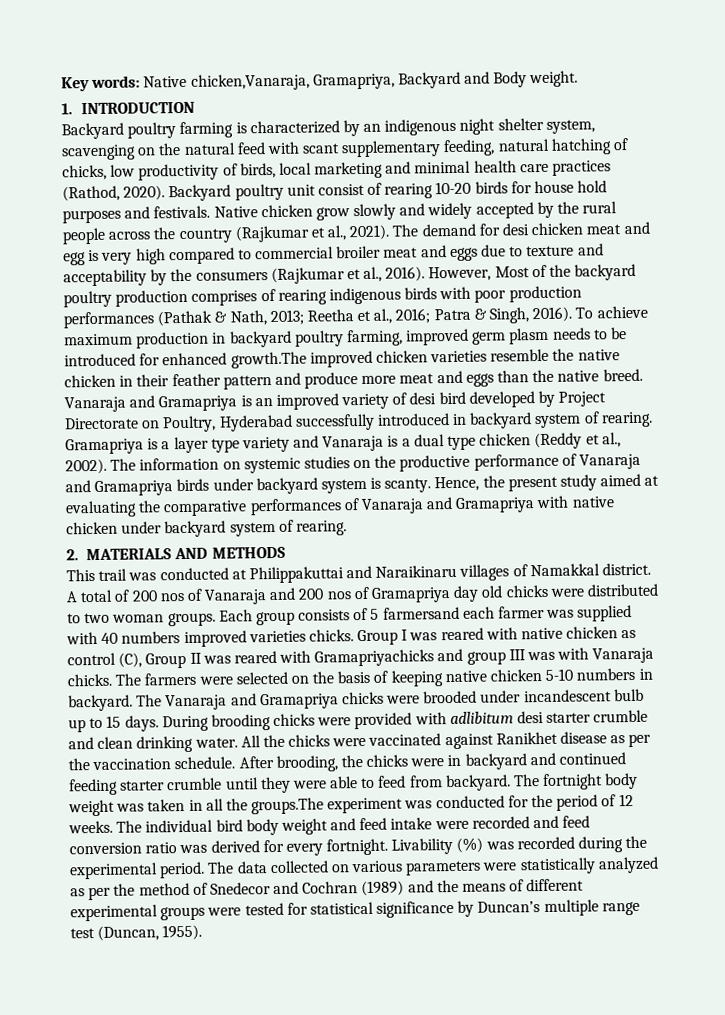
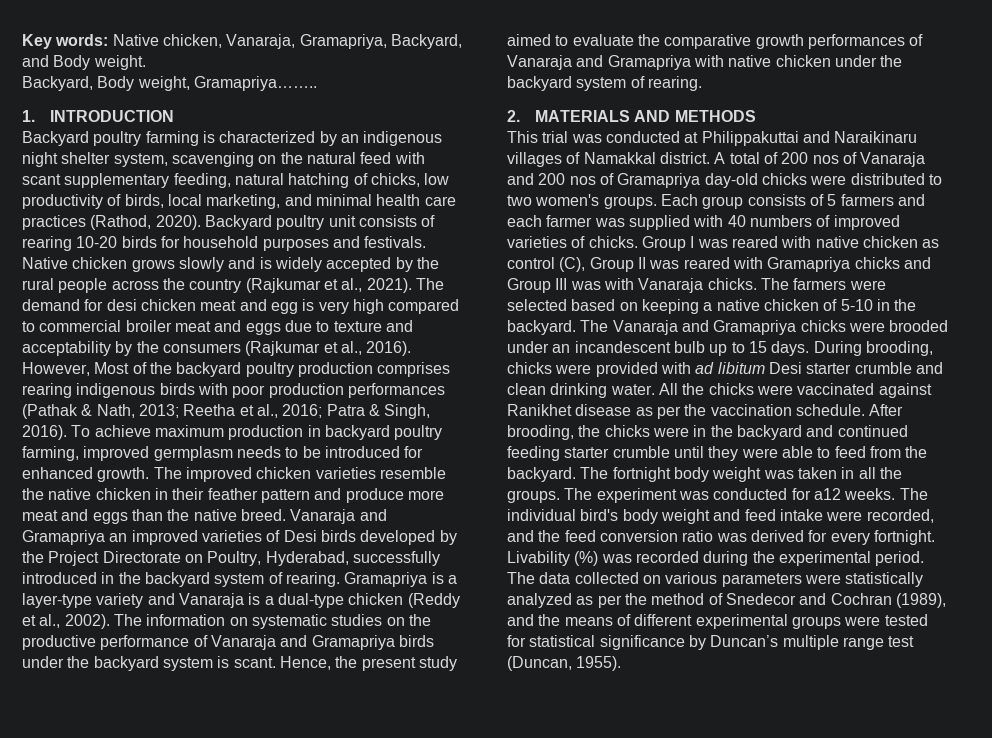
- Key words: Native chicken,Vanaraja, Gramapriya, Backyard and Body weight.
+ Key words: Native chicken, Vanaraja, Gramapriya, Backyard, and Body weight.
+ Backyard, Body weight, Gramapriya……..
- Backyard poultry farming is characterized by an indigenous night shelter system, scavenging on the natural feed with scant supplementary feeding, natural hatching of chicks, low productivity of birds, local marketing and minimal health care practices (Rathod, 2020).
+ Backyard poultry farming is characterized by an indigenous night shelter system, scavenging on the natural feed with scant supplementary feeding, natural hatching of chicks, low productivity of birds, local marketing, and minimal health care practices (Rathod, 2020).
- Backyard poultry unit consist of rearing 10-20 birds for house hold purposes and festivals.
+ Backyard poultry unit consists of rearing 10-20 birds for household purposes and festivals.
- Native chicken grow slowly and widely accepted by the rural people across the country (Rajkumar et al., 2021).
+ Native chicken grows slowly and is widely accepted by the rural people across the country (Rajkumar et al., 2021).
- However, Most of the backyard poultry production comprises of rearing indigenous birds with poor production performances (Pathak & Nath, 2013; Reetha et al., 2016; Patra & Singh, 2016).
+ However, Most of the backyard poultry production comprises rearing indigenous birds with poor production performances (Pathak & Nath, 2013; Reetha et al., 2016; Patra & Singh, 2016).
- To achieve maximum production in backyard poultry farming, improved germ plasm needs to be introduced for enhanced growth.The improved chicken varieties resemble the native chicken in their feather pattern and produce more meat and eggs than the native breed.
+ To achieve maximum production in backyard poultry farming, improved germplasm needs to be introduced for enhanced growth. The improved chicken varieties resemble the native chicken in their feather pattern and produce more meat and eggs than the native breed.
- Vanaraja and Gramapriya is an improved variety of desi bird developed by Project Directorate on Poultry, Hyderabad successfully introduced in backyard system of rearing.
+ Vanaraja and Gramapriya an improved varieties of Desi birds developed by the Project Directorate on Poultry, Hyderabad, successfully introduced in the backyard system of rearing.
- Gramapriya is a layer type variety and Vanaraja is a dual type chicken (Reddy et al., 2002).
+ Gramapriya is a layer-type variety and Vanaraja is a dual-type chicken (Reddy et al., 2002).
- The information on systemic studies on the productive performance of Vanaraja and Gramapriya birds under backyard system is scanty.
+ The information on systematic studies on the productive performance of Vanaraja and Gramapriya birds under the backyard system is scant.
- Hence, the present study aimed at evaluating the comparative performances of Vanaraja and Gramapriya with native chicken under backyard system of rearing.
+ Hence, the present study aimed to evaluate the comparative growth performances of Vanaraja and Gramapriya with native chicken under the backyard system of rearing.
- This trail was conducted at Philippakuttai and Naraikinaru villages of Namakkal district.
+ This trial was conducted at Philippakuttai and Naraikinaru villages of Namakkal district.
- A total of 200 nos of Vanaraja and 200 nos of Gramapriya day old chicks were distributed to two woman groups.
+ A total of 200 nos of Vanaraja and 200 nos of Gramapriya day-old chicks were distributed to two women's groups.
- Each group consists of 5 farmersand each farmer was supplied with 40 numbers improved varieties chicks.
+ Each group consists of 5 farmers and each farmer was supplied with 40 numbers of improved varieties of chicks.
- Group I was reared with native chicken as control (C), Group II was reared with Gramapriyachicks and group III was with Vanaraja chicks.
+ Group I was reared with native chicken as control (C), Group II was reared with Gramapriya chicks and Group III was with Vanaraja chicks.
- The farmers were selected on the basis of keeping native chicken 5-10 numbers in backyard.
+ The farmers were selected based on keeping a native chicken of 5-10 in the backyard.
- The Vanaraja and Gramapriya chicks were brooded under incandescent bulb up to 15 days.
+ The Vanaraja and Gramapriya chicks were brooded under an incandescent bulb up to 15 days.
- During brooding chicks were provided with adlibitum desi starter crumble and clean drinking water.
+ During brooding, chicks were provided with ad libitum Desi starter crumble and clean drinking water.
- After brooding, the chicks were in backyard and continued feeding starter crumble until they were able to feed from backyard.
+ After brooding, the chicks were in the backyard and continued feeding starter crumble until they were able to feed from the backyard.
- The fortnight body weight was taken in all the groups.The experiment was conducted for the period of 12 weeks.
+ The fortnight body weight was taken in all the groups. The experiment was conducted for a12 weeks.
- The individual bird body weight and feed intake were recorded and feed conversion ratio was derived for every fortnight.
+ The individual bird's body weight and feed intake were recorded, and the feed conversion ratio was derived for every fortnight.
- The data collected on various parameters were statistically analyzed as per the method of Snedecor and Cochran (1989) and the means of different experimental groups were tested for statistical significance by Duncan’s multiple range test (Duncan, 1955).
+ The data collected on various parameters were statistically analyzed as per the method of Snedecor and Cochran (1989), and the means of different experimental groups were tested for statistical significance by Duncan’s multiple range test (Duncan, 1955).

